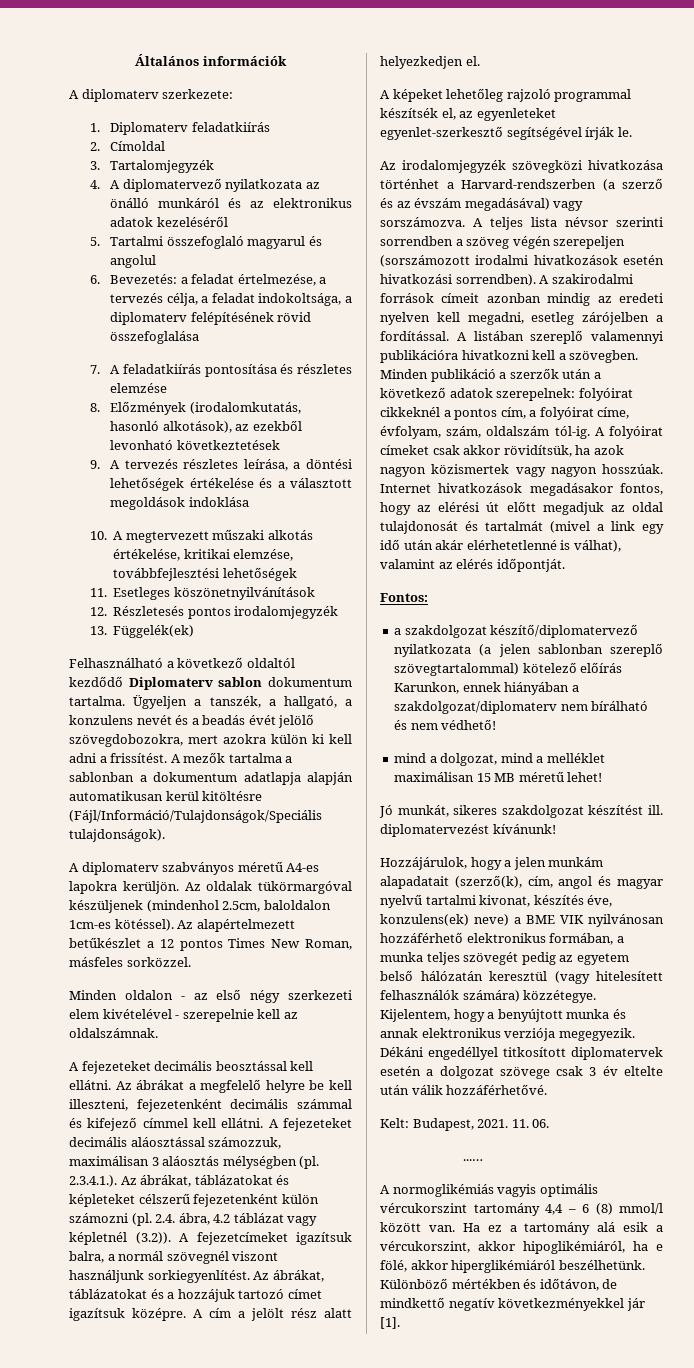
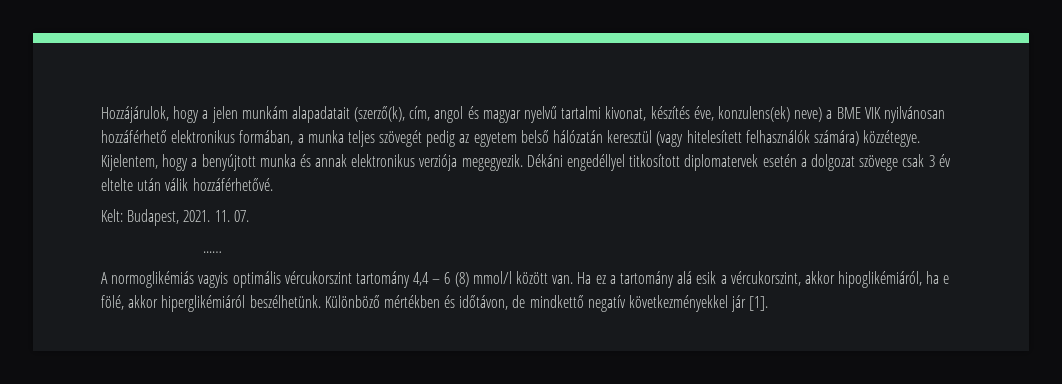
- Általános információk
- A diplomaterv szerkezete:
- 1. Diplomaterv feladatkiírás
- 2. Címoldal
- 3. Tartalomjegyzék
- 4. A diplomatervező nyilatkozata az önálló munkáról és az elektronikus adatok kezeléséről
- 5. Tartalmi összefoglaló magyarul és angolul
- 6. Bevezetés: a feladat értelmezése, a tervezés célja, a feladat indokoltsága, a diplomaterv felépítésének rövid összefoglalása
- 7. A feladatkiírás pontosítása és részletes elemzése
- 8. Előzmények (irodalomkutatás, hasonló alkotások), az ezekből levonható következtetések
- 9. A tervezés részletes leírása, a döntési lehetőségek értékelése és a választott megoldások indoklása
- 10. A megtervezett műszaki alkotás értékelése, kritikai elemzése, továbbfejlesztési lehetőségek
- 11. Esetleges köszönetnyilvánítások
- 12. Részletesés pontos irodalomjegyzék
- 13. Függelék(ek)
- Felhasználható a következő oldaltól kezdődő Diplomaterv sablon dokumentum tartalma. Ügyeljen a tanszék, a hallgató, a konzulens nevét és a beadás évét jelölő szövegdobozokra, mert azokra külön ki kell adni a frissítést. A mezők tartalma a sablonban a dokumentum adatlapja alapján automatikusan kerül kitöltésre (Fájl/Információ/Tulajdonságok/Speciális tulajdonságok).
- A diplomaterv szabványos méretű A4-es lapokra kerüljön. Az oldalak tükörmargóval készüljenek (mindenhol 2.5cm, baloldalon 1cm-es kötéssel). Az alapértelmezett betűkészlet a 12 pontos Times New Roman, másfeles sorközzel.
- Minden oldalon - az első négy szerkezeti elem kivételével - szerepelnie kell az oldalszámnak.
- A fejezeteket decimális beosztással kell ellátni. Az ábrákat a megfelelő helyre be kell illeszteni, fejezetenként decimális számmal és kifejező címmel kell ellátni. A fejezeteket decimális aláosztással számozzuk, maximálisan 3 aláosztás mélységben (pl. 2.3.4.1.). Az ábrákat, táblázatokat és képleteket célszerű fejezetenként külön számozni (pl. 2.4. ábra, 4.2 táblázat vagy képletnél (3.2)). A fejezetcímeket igazítsuk balra, a normál szövegnél viszont használjunk sorkiegyenlítést. Az ábrákat, táblázatokat és a hozzájuk tartozó címet igazítsuk középre. A cím a jelölt rész alatt helyezkedjen el.
- A képeket lehetőleg rajzoló programmal készítsék el, az egyenleteket egyenlet-szerkesztő segítségével írják le.
- Az irodalomjegyzék szövegközi hivatkozása történhet a Harvard-rendszerben (a szerző és az évszám megadásával) vagy sorszámozva. A teljes lista névsor szerinti sorrendben a szöveg végén szerepeljen (sorszámozott irodalmi hivatkozások esetén hivatkozási sorrendben). A szakirodalmi források címeit azonban mindig az eredeti nyelven kell megadni, esetleg zárójelben a fordítással. A listában szereplő valamennyi publikációra hivatkozni kell a szövegben. Minden publikáció a szerzők után a következő adatok szerepelnek: folyóirat cikkeknél a pontos cím, a folyóirat címe, évfolyam, szám, oldalszám tól-ig. A folyóirat címeket csak akkor rövidítsük, ha azok nagyon közismertek vagy nagyon hosszúak. Internet hivatkozások megadásakor fontos, hogy az elérési út előtt megadjuk az oldal tulajdonosát és tartalmát (mivel a link egy idő után akár elérhetetlenné is válhat), valamint az elérés időpontját.
- Fontos:
- a szakdolgozat készítő/diplomatervező nyilatkozata (a jelen sablonban szereplő szövegtartalommal) kötelező előírás Karunkon, ennek hiányában a szakdolgozat/diplomaterv nem bírálható és nem védhető!
- mind a dolgozat, mind a melléklet maximálisan 15 MB méretű lehet!
- Jó munkát, sikeres szakdolgozat készítést ill. diplomatervezést kívánunk!
- 11. 06.
+ 11. 07.

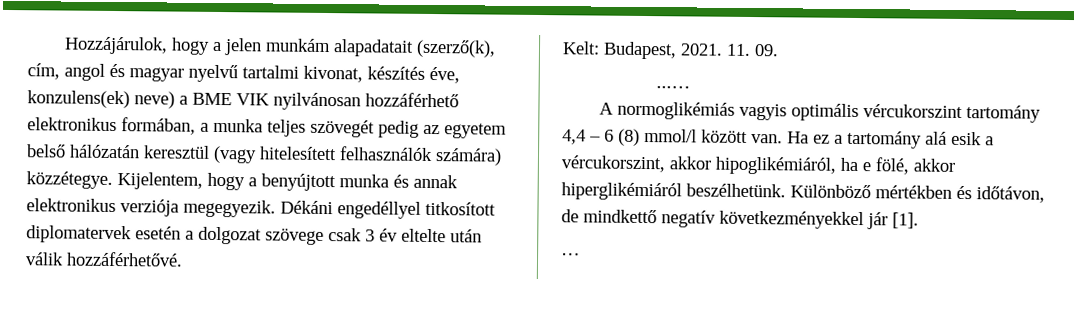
- 11. 07.
+ 11. 09.
+ …

